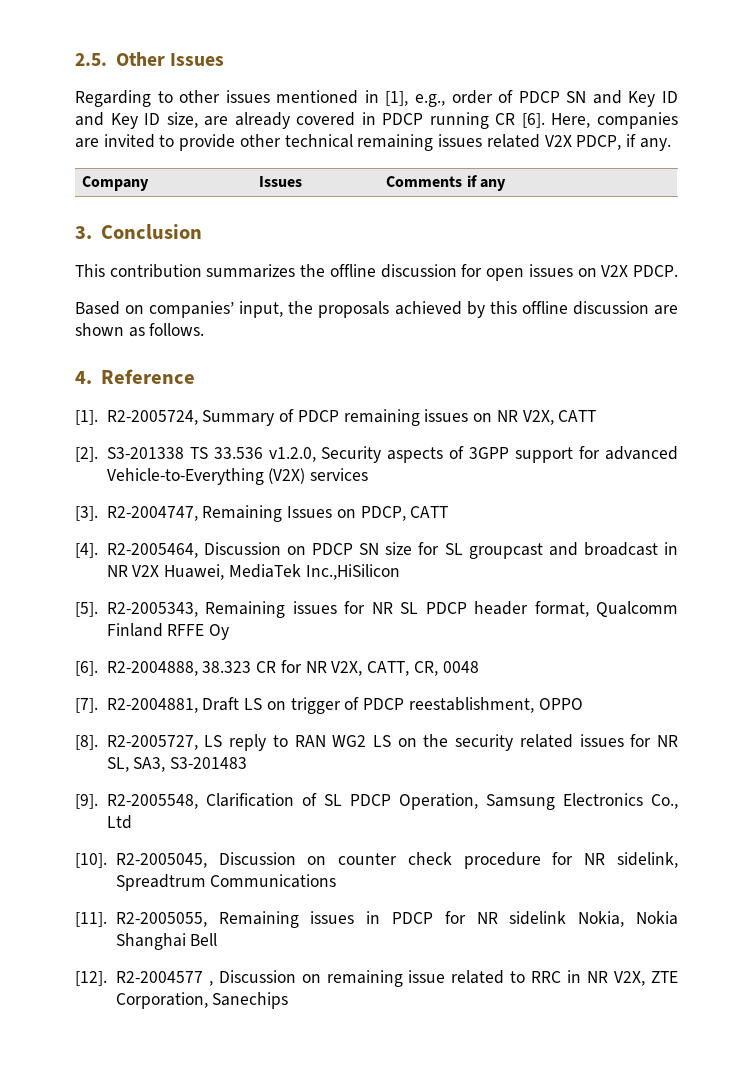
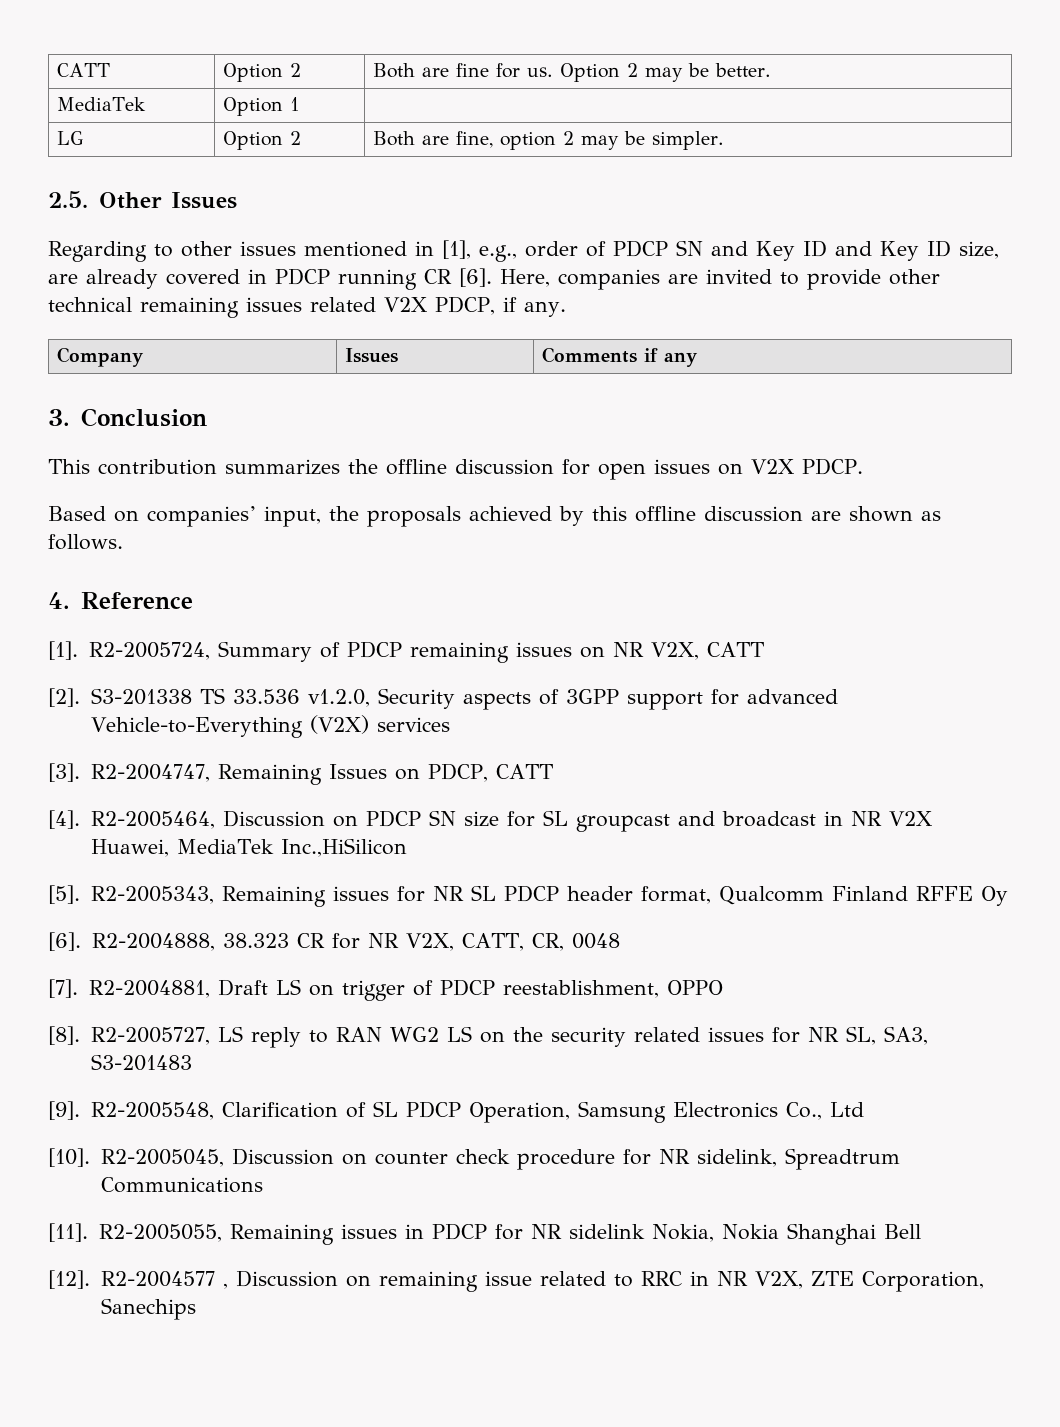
+ CATT | Option 2 | Both are fine for us. Option 2 may be better.
+ MediaTek | Option 1 |
+ LG | Option 2 | Both are fine, option 2 may be simpler.

